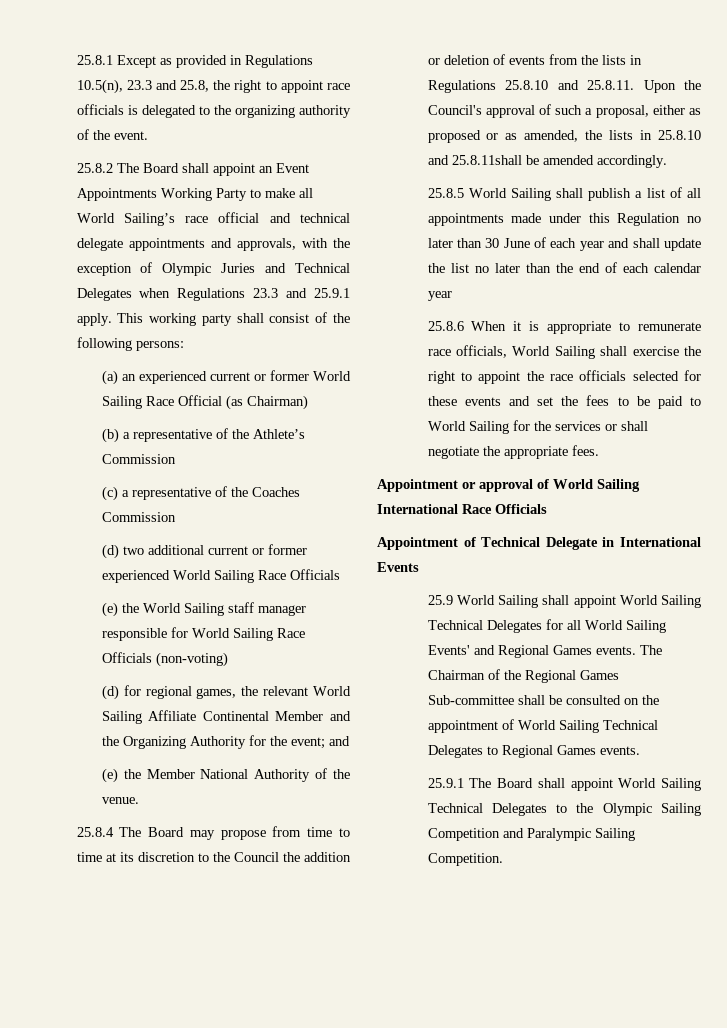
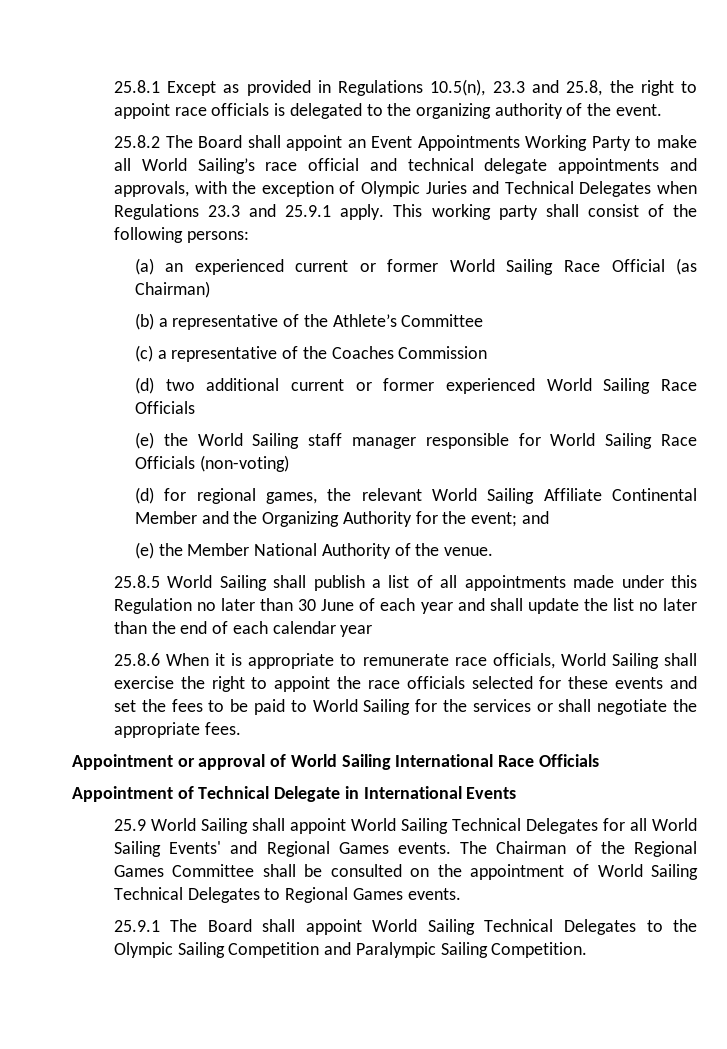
- (b) a representative of the Athlete’s Commission
+ (b) a representative of the Athlete’s Committee
- 25.8.4 The Board may propose from time to time at its discretion to the Council the addition or deletion of events from the lists in Regulations 25.8.10 and 25.8.11. Upon the Council's approval of such a proposal, either as proposed or as amended, the lists in 25.8.10 and 25.8.11shall be amended accordingly.
- The Chairman of the Regional Games Sub-committee shall be consulted on the appointment of World Sailing Technical Delegates to Regional Games events.
+ The Chairman of the Regional Games Committee shall be consulted on the appointment of World Sailing Technical Delegates to Regional Games events.

